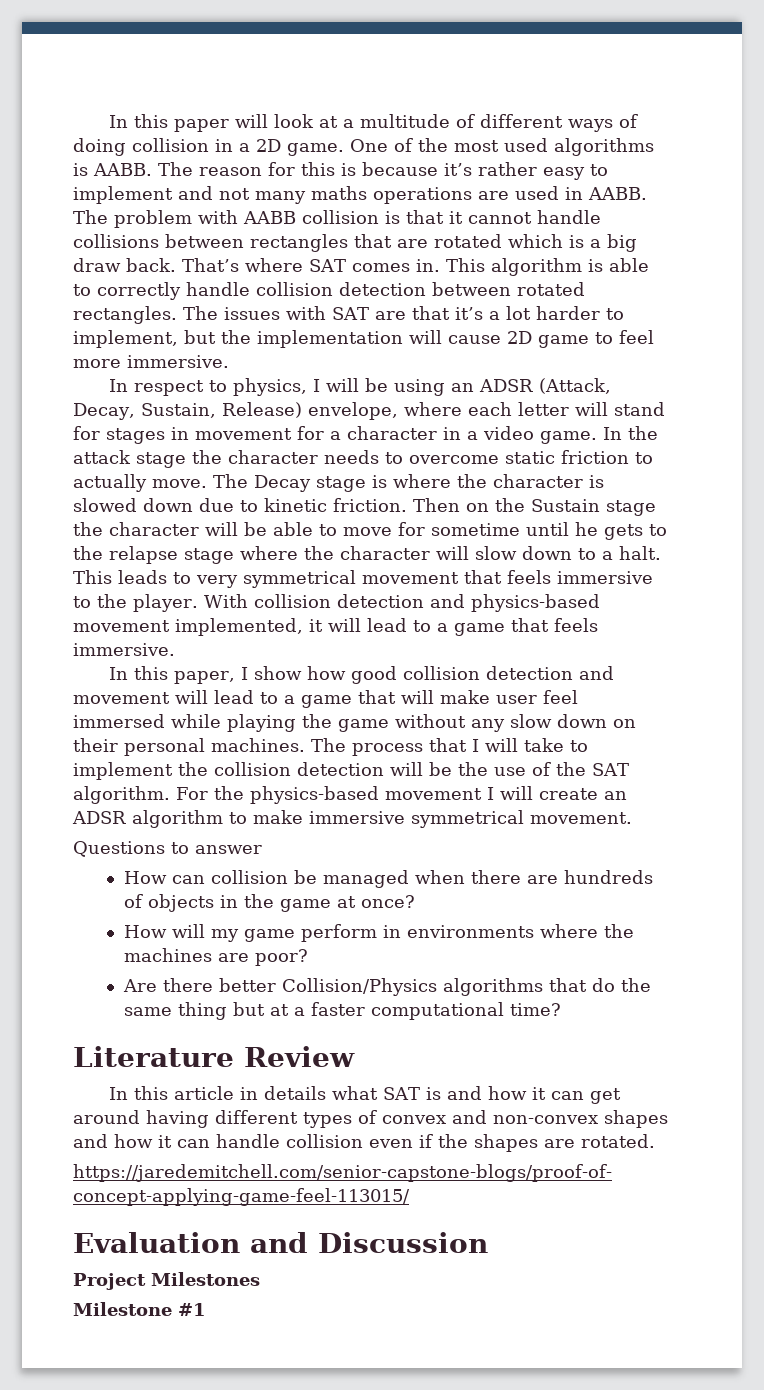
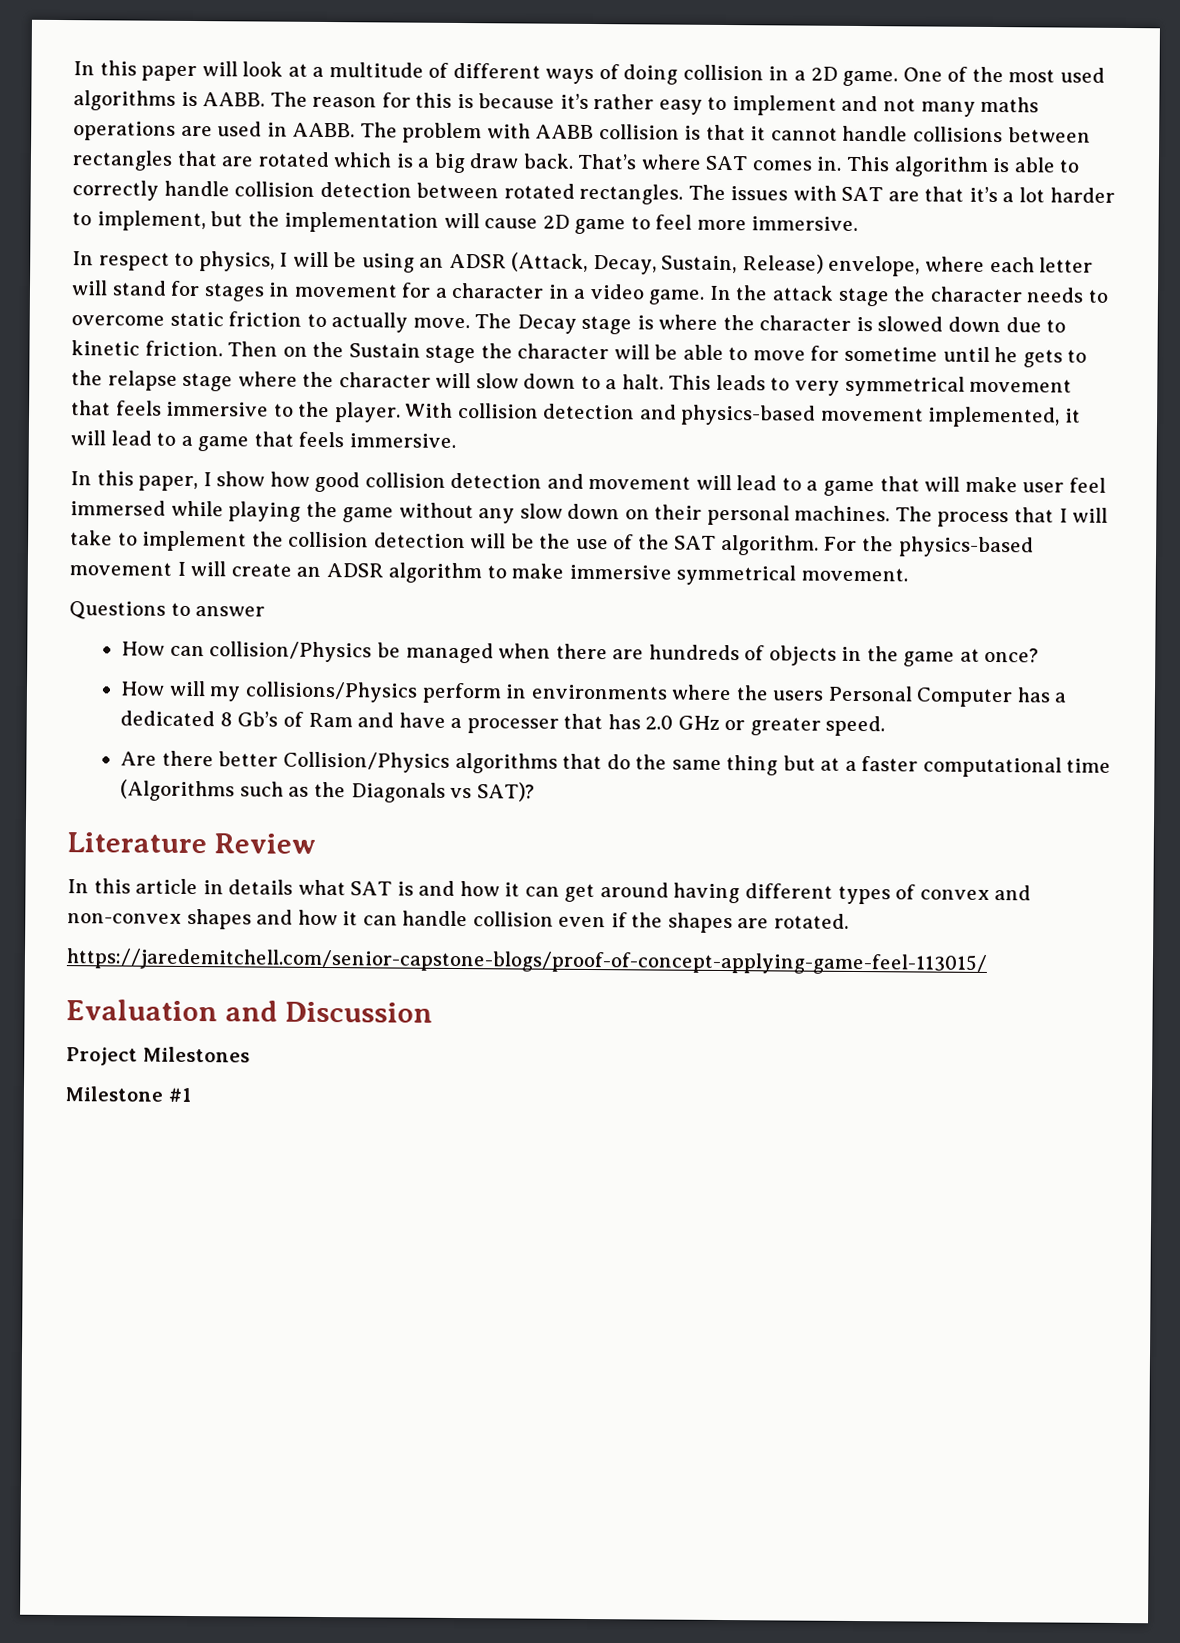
- How can collision be managed when there are hundreds of objects in the game at once?
+ How can collision/Physics be managed when there are hundreds of objects in the game at once?
- How will my game perform in environments where the machines are poor?
+ How will my collisions/Physics perform in environments where the users Personal Computer has a dedicated 8 Gb’s of Ram and have a processer that has 2.0 GHz or greater speed.
- Are there better Collision/Physics algorithms that do the same thing but at a faster computational time?
+ Are there better Collision/Physics algorithms that do the same thing but at a faster computational time (Algorithms such as the Diagonals vs SAT)?

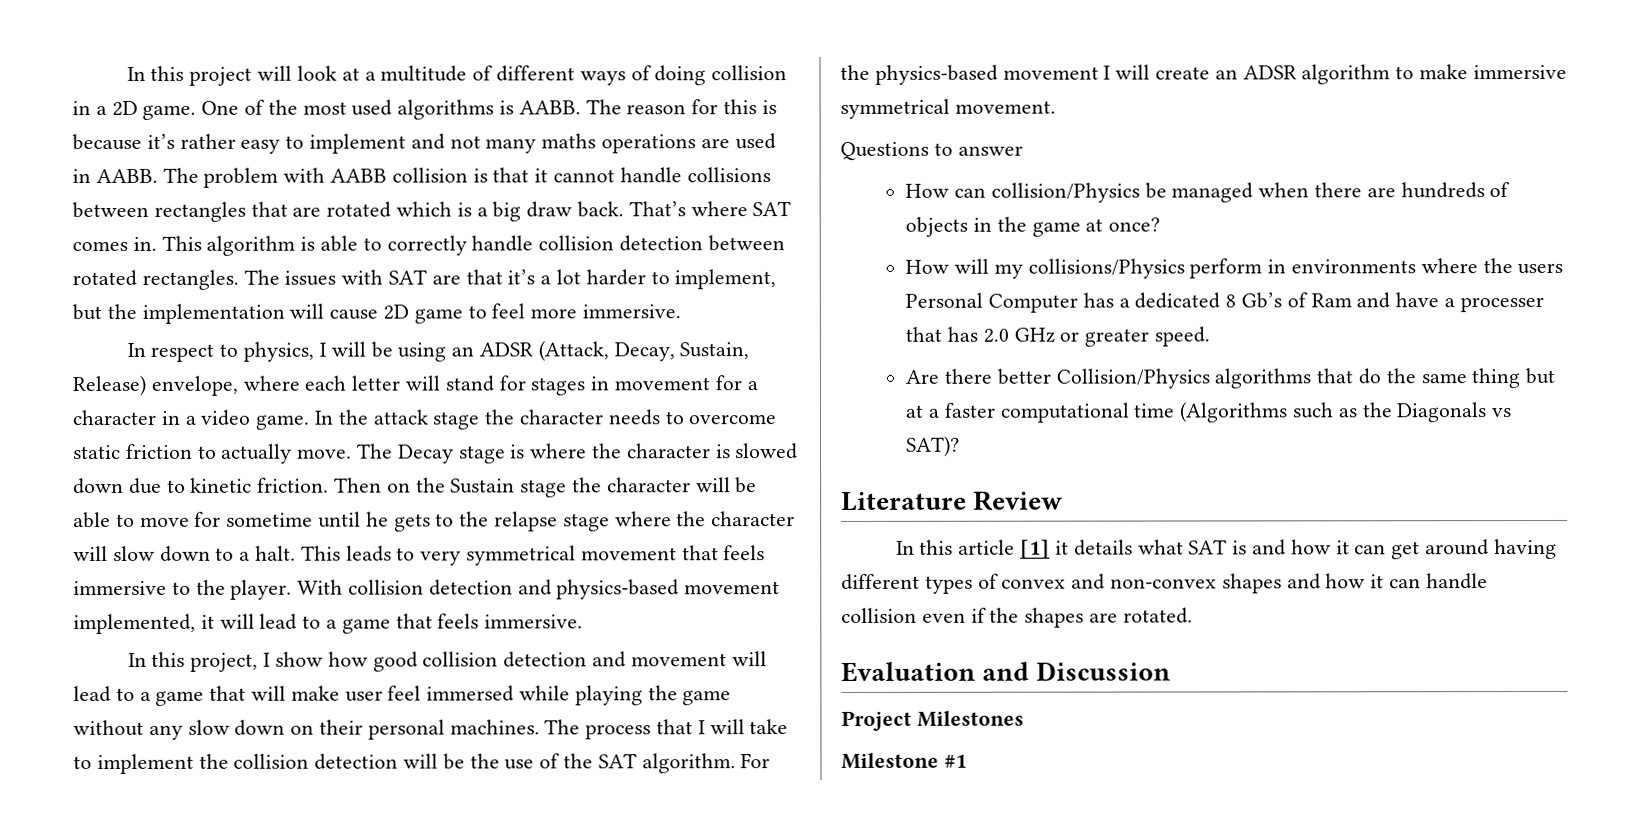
- In this paper will look at a multitude of different ways of doing collision in a 2D game.
+ In this project will look at a multitude of different ways of doing collision in a 2D game.
- In this paper, I show how good collision detection and movement will lead to a game that will make user feel immersed while playing the game without any slow down on their personal machines.
+ In this project, I show how good collision detection and movement will lead to a game that will make user feel immersed while playing the game without any slow down on their personal machines.
- In this article in details what SAT is and how it can get around having different types of convex and non-convex shapes and how it can handle collision even if the shapes are rotated.
+ In this article [1] it details what SAT is and how it can get around having different types of convex and non-convex shapes and how it can handle collision even if the shapes are rotated.
- https://jaredemitchell.com/senior-capstone-blogs/proof-of-concept-applying-game-feel-113015/

